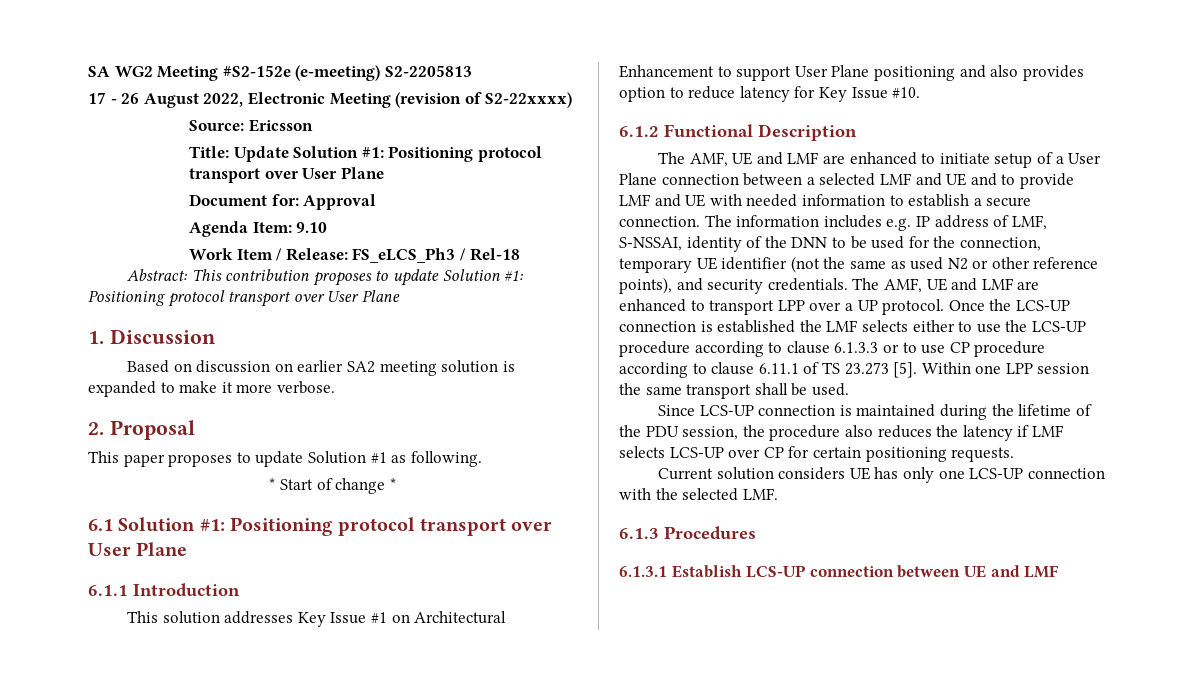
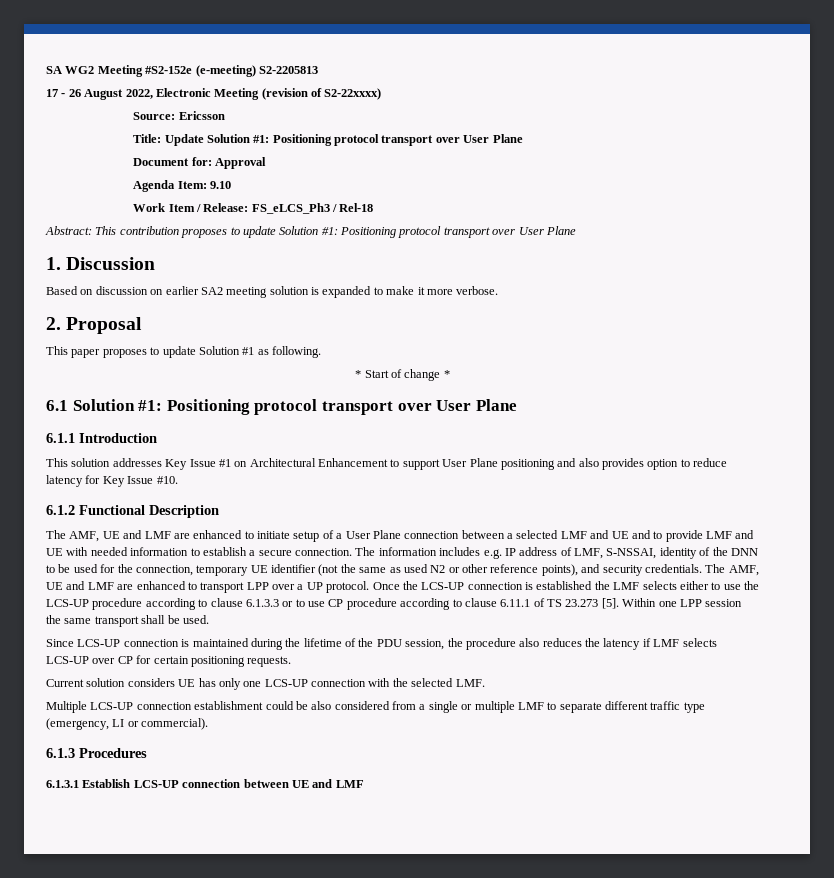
+ Multiple LCS-UP connection establishment could be also considered from a single or multiple LMF to separate different traffic type (emergency, LI or commercial).

